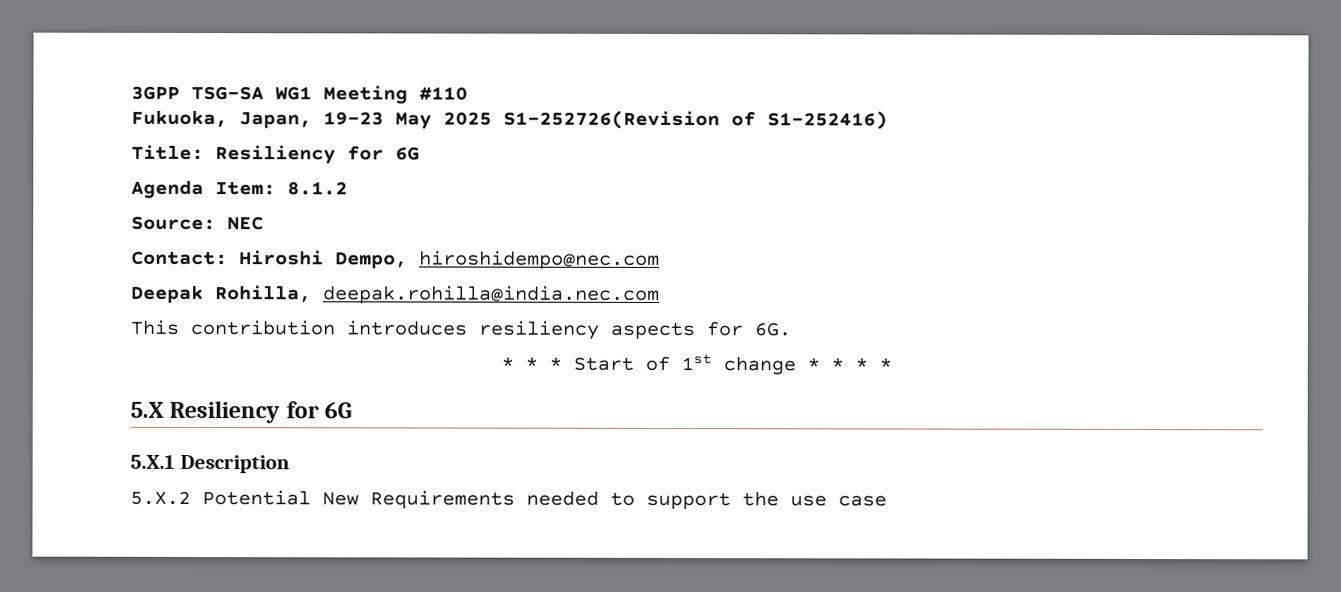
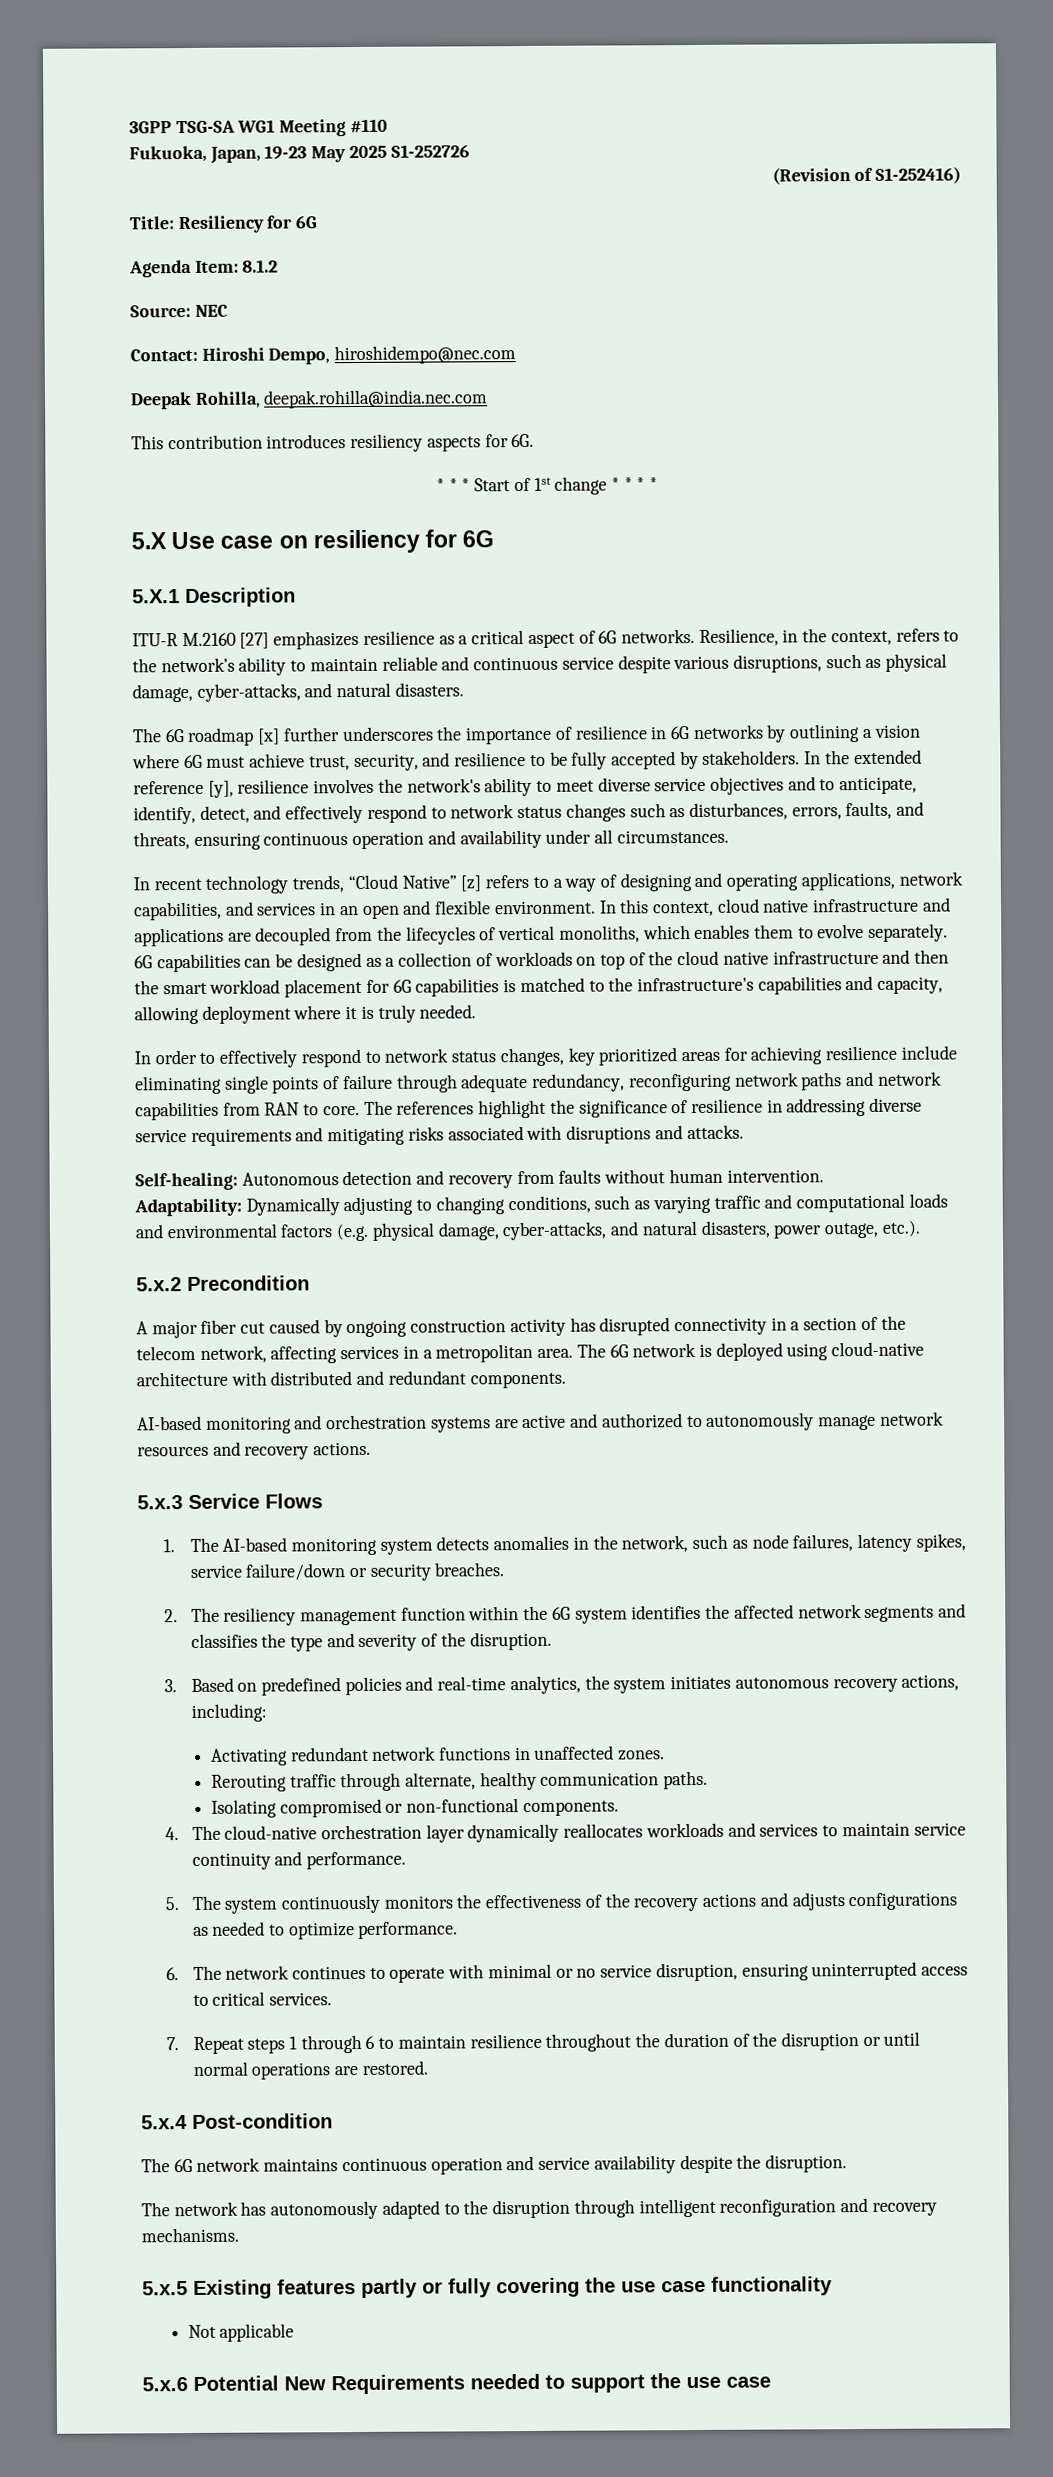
- Fukuoka, Japan, 19-23 May 2025 S1-252726(Revision of S1-252416)
+ Fukuoka, Japan, 19-23 May 2025 S1-252726
+ (Revision of S1-252416)
- 5.X Resiliency for 6G
+ 5.X Use case on resiliency for 6G
- 5.X.2 Potential New Requirements needed to support the use case
+ ITU-R M.2160 [27] emphasizes resilience as a critical aspect of 6G networks. Resilience, in the context, refers to the network’s ability to maintain reliable and continuous service despite various disruptions, such as physical damage, cyber-attacks, and natural disasters.
+ The 6G roadmap [x] further underscores the importance of resilience in 6G networks by outlining a vision where 6G must achieve trust, security, and resilience to be fully accepted by stakeholders. In the extended reference [y], resilience involves the network's ability to meet diverse service objectives and to anticipate, identify, detect, and effectively respond to network status changes such as disturbances, errors, faults, and threats, ensuring continuous operation and availability under all circumstances.
+ In recent technology trends, “Cloud Native” [z] refers to a way of designing and operating applications, network capabilities, and services in an open and flexible environment. In this context, cloud native infrastructure and applications are decoupled from the lifecycles of vertical monoliths, which enables them to evolve separately. 6G capabilities can be designed as a collection of workloads on top of the cloud native infrastructure and then the smart workload placement for 6G capabilities is matched to the infrastructure's capabilities and capacity, allowing deployment where it is truly needed.
+ In order to effectively respond to network status changes, key prioritized areas for achieving resilience include eliminating single points of failure through adequate redundancy, reconfiguring network paths and network capabilities from RAN to core. The references highlight the significance of resilience in addressing diverse service requirements and mitigating risks associated with disruptions and attacks.
+ Self-healing: Autonomous detection and recovery from faults without human intervention.
+ Adaptability: Dynamically adjusting to changing conditions, such as varying traffic and computational loads and environmental factors (e.g. physical damage, cyber-attacks, and natural disasters, power outage, etc.).
+ 5.x.2 Precondition
+ A major fiber cut caused by ongoing construction activity has disrupted connectivity in a section of the telecom network, affecting services in a metropolitan area. The 6G network is deployed using cloud-native architecture with distributed and redundant components.
+ AI-based monitoring and orchestration systems are active and authorized to autonomously manage network resources and recovery actions.
+ 5.x.3 Service Flows
+ 1. The AI-based monitoring system detects anomalies in the network, such as node failures, latency spikes, service failure/down or security breaches.
+ 2. The resiliency management function within the 6G system identifies the affected network segments and classifies the type and severity of the disruption.
+ 3. Based on predefined policies and real-time analytics, the system initiates autonomous recovery actions, including:
+ Activating redundant network functions in unaffected zones.
+ Rerouting traffic through alternate, healthy communication paths.
+ Isolating compromised or non-functional components.
+ 4. The cloud-native orchestration layer dynamically reallocates workloads and services to maintain service continuity and performance.
+ 5. The system continuously monitors the effectiveness of the recovery actions and adjusts configurations as needed to optimize performance.
+ 6. The network continues to operate with minimal or no service disruption, ensuring uninterrupted access to critical services.
+ 7. Repeat steps 1 through 6 to maintain resilience throughout the duration of the disruption or until normal operations are restored.
+ 5.x.4 Post-condition
+ The 6G network maintains continuous operation and service availability despite the disruption.
+ The network has autonomously adapted to the disruption through intelligent reconfiguration and recovery mechanisms.
+ 5.x.5 Existing features partly or fully covering the use case functionality
+ Not applicable
+ 5.x.6 Potential New Requirements needed to support the use case

